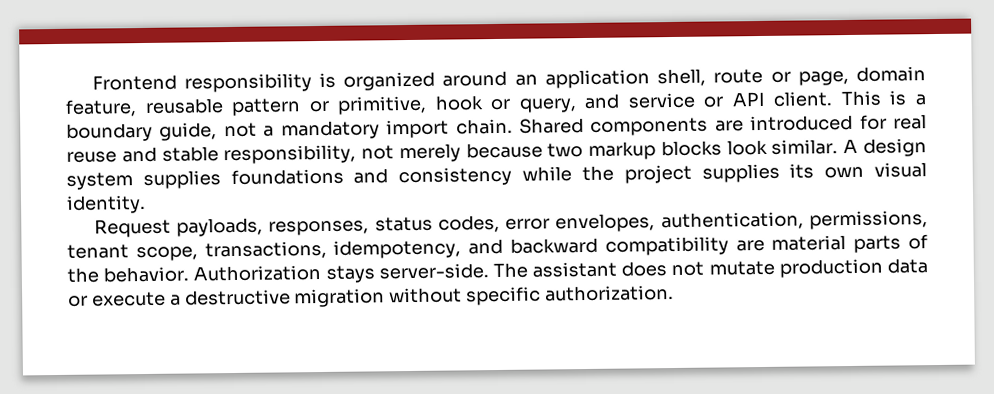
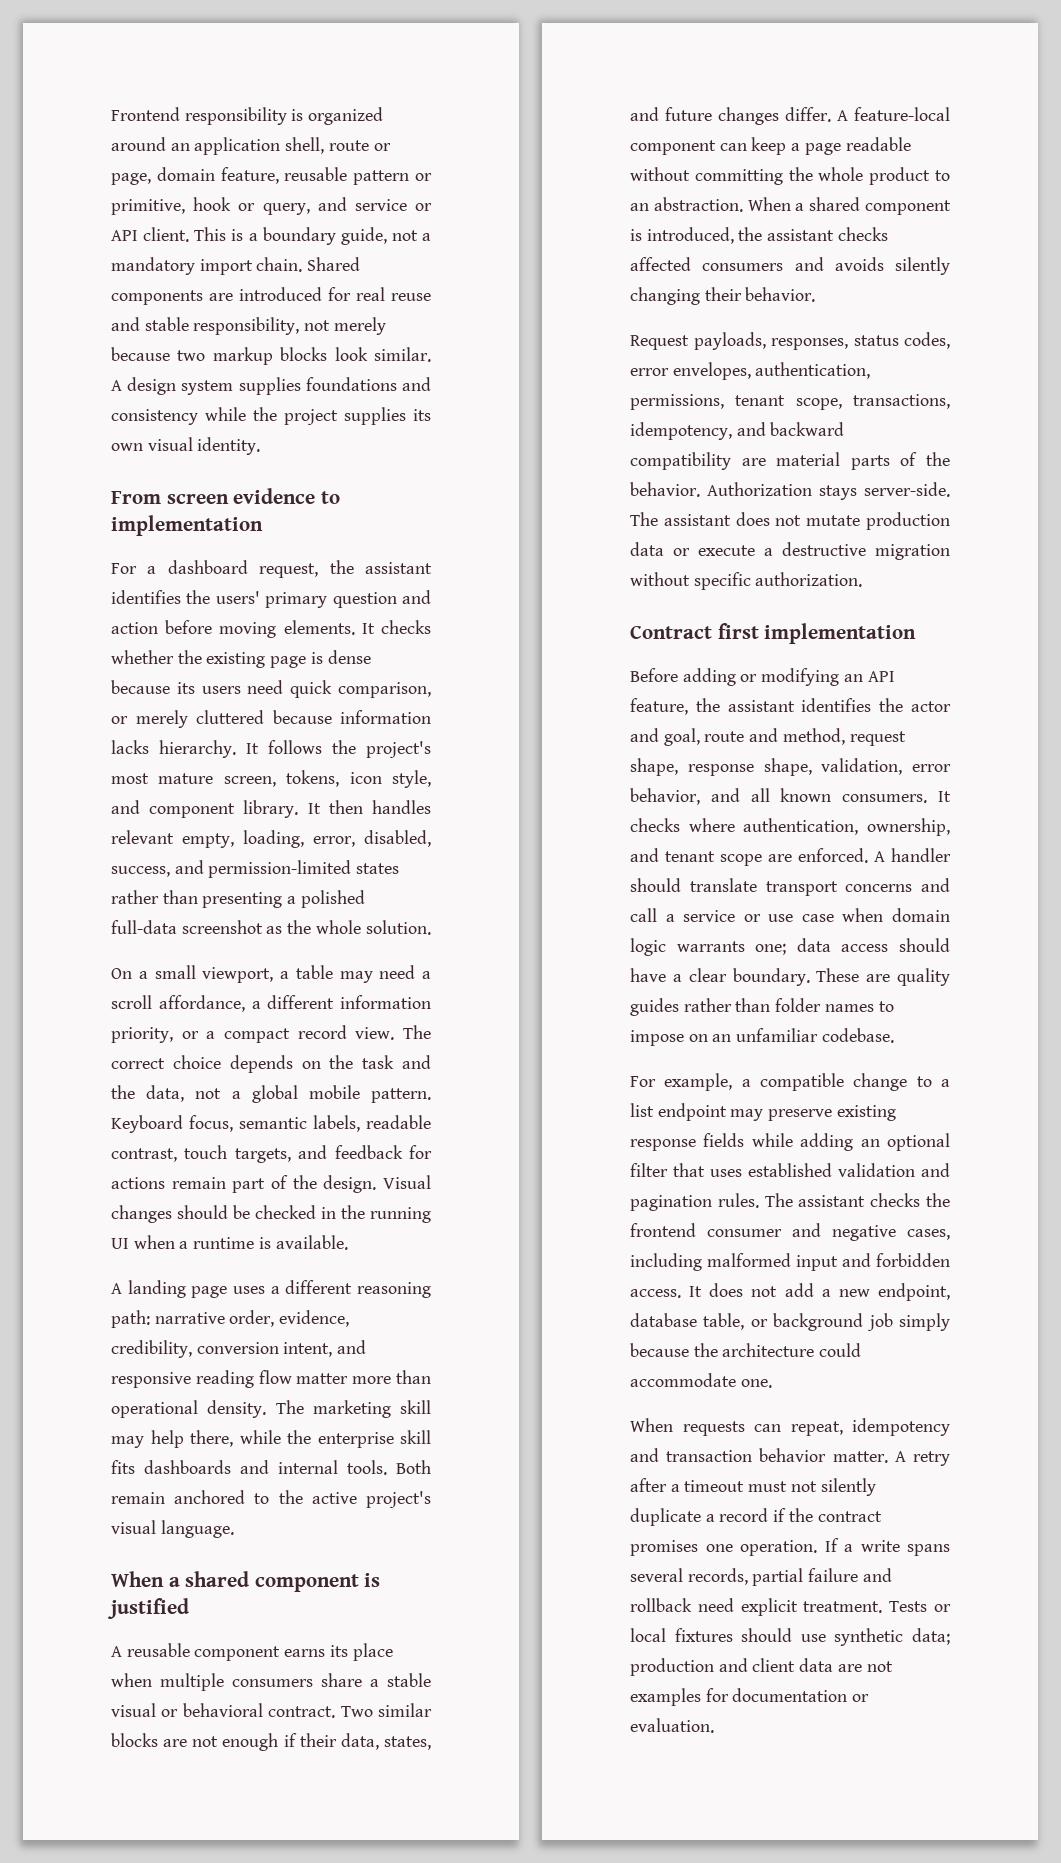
+ From screen evidence to implementation
+ For a dashboard request, the assistant identifies the users' primary question and action before moving elements. It checks whether the existing page is dense because its users need quick comparison, or merely cluttered because information lacks hierarchy. It follows the project's most mature screen, tokens, icon style, and component library. It then handles relevant empty, loading, error, disabled, success, and permission-limited states rather than presenting a polished full-data screenshot as the whole solution.
+ On a small viewport, a table may need a scroll affordance, a different information priority, or a compact record view. The correct choice depends on the task and the data, not a global mobile pattern. Keyboard focus, semantic labels, readable contrast, touch targets, and feedback for actions remain part of the design. Visual changes should be checked in the running UI when a runtime is available.
+ A landing page uses a different reasoning path: narrative order, evidence, credibility, conversion intent, and responsive reading flow matter more than operational density. The marketing skill may help there, while the enterprise skill fits dashboards and internal tools. Both remain anchored to the active project's visual language.
+ When a shared component is justified
+ A reusable component earns its place when multiple consumers share a stable visual or behavioral contract. Two similar blocks are not enough if their data, states, and future changes differ. A feature-local component can keep a page readable without committing the whole product to an abstraction. When a shared component is introduced, the assistant checks affected consumers and avoids silently changing their behavior.
+ Contract first implementation
+ Before adding or modifying an API feature, the assistant identifies the actor and goal, route and method, request shape, response shape, validation, error behavior, and all known consumers. It checks where authentication, ownership, and tenant scope are enforced. A handler should translate transport concerns and call a service or use case when domain logic warrants one; data access should have a clear boundary. These are quality guides rather than folder names to impose on an unfamiliar codebase.
+ For example, a compatible change to a list endpoint may preserve existing response fields while adding an optional filter that uses established validation and pagination rules. The assistant checks the frontend consumer and negative cases, including malformed input and forbidden access. It does not add a new endpoint, database table, or background job simply because the architecture could accommodate one.
+ When requests can repeat, idempotency and transaction behavior matter. A retry after a timeout must not silently duplicate a record if the contract promises one operation. If a write spans several records, partial failure and rollback need explicit treatment. Tests or local fixtures should use synthetic data; production and client data are not examples for documentation or evaluation.

